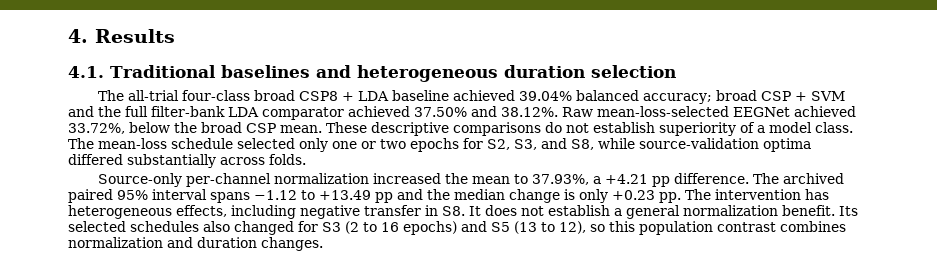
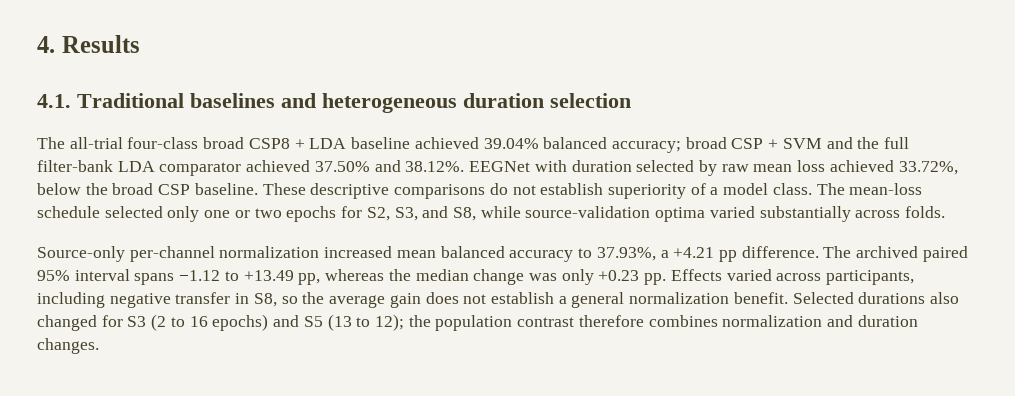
- The all-trial four-class broad CSP8 + LDA baseline achieved 39.04% balanced accuracy; broad CSP + SVM and the full filter-bank LDA comparator achieved 37.50% and 38.12%. Raw mean-loss-selected EEGNet achieved 33.72%, below the broad CSP mean.
+ The all-trial four-class broad CSP8 + LDA baseline achieved 39.04% balanced accuracy; broad CSP + SVM and the full filter-bank LDA comparator achieved 37.50% and 38.12%. EEGNet with duration selected by raw mean loss achieved 33.72%, below the broad CSP baseline.
- The mean-loss schedule selected only one or two epochs for S2, S3, and S8, while source-validation optima differed substantially across folds.
+ The mean-loss schedule selected only one or two epochs for S2, S3, and S8, while source-validation optima varied substantially across folds.
- Source-only per-channel normalization increased the mean to 37.93%, a +4.21 pp difference.
+ Source-only per-channel normalization increased mean balanced accuracy to 37.93%, a +4.21 pp difference.
- The archived paired 95% interval spans −1.12 to +13.49 pp and the median change is only +0.23 pp. The intervention has heterogeneous effects, including negative transfer in S8. It does not establish a general normalization benefit.
+ The archived paired 95% interval spans −1.12 to +13.49 pp, whereas the median change was only +0.23 pp. Effects varied across participants, including negative transfer in S8, so the average gain does not establish a general normalization benefit.
- Its selected schedules also changed for S3 (2 to 16 epochs) and S5 (13 to 12), so this population contrast combines normalization and duration changes.
+ Selected durations also changed for S3 (2 to 16 epochs) and S5 (13 to 12); the population contrast therefore combines normalization and duration changes.

